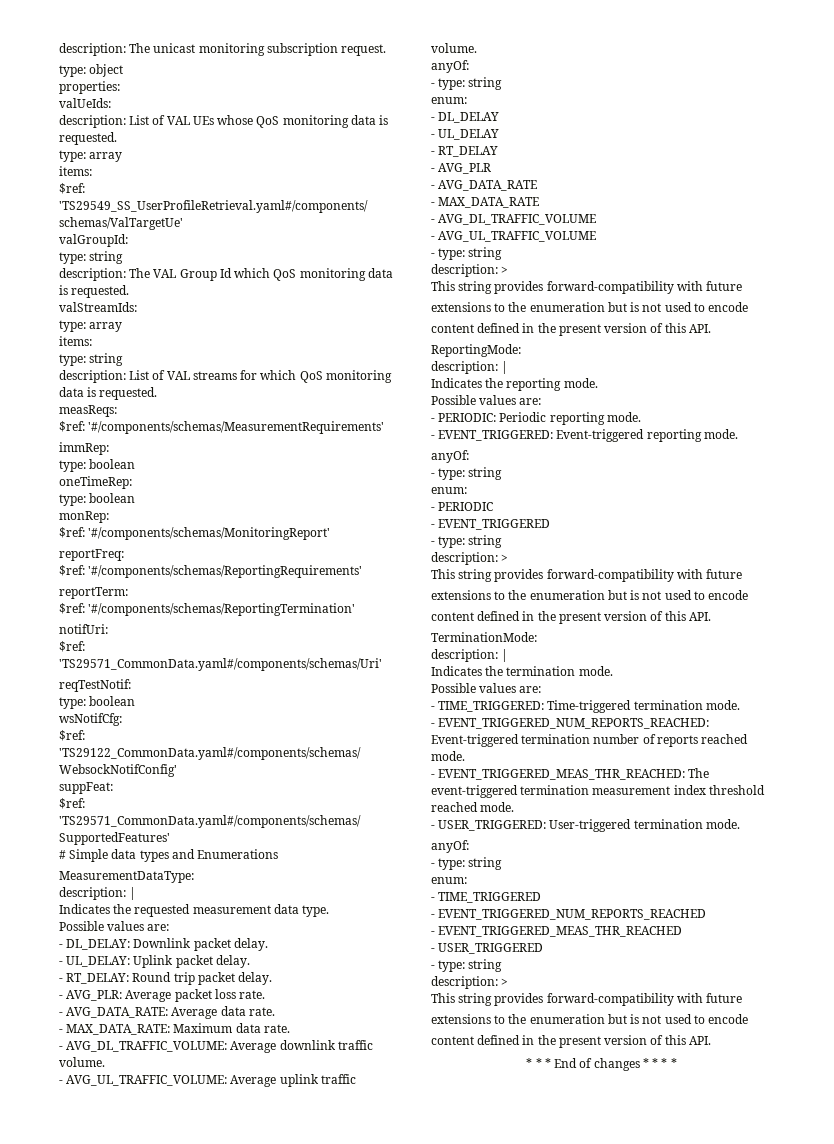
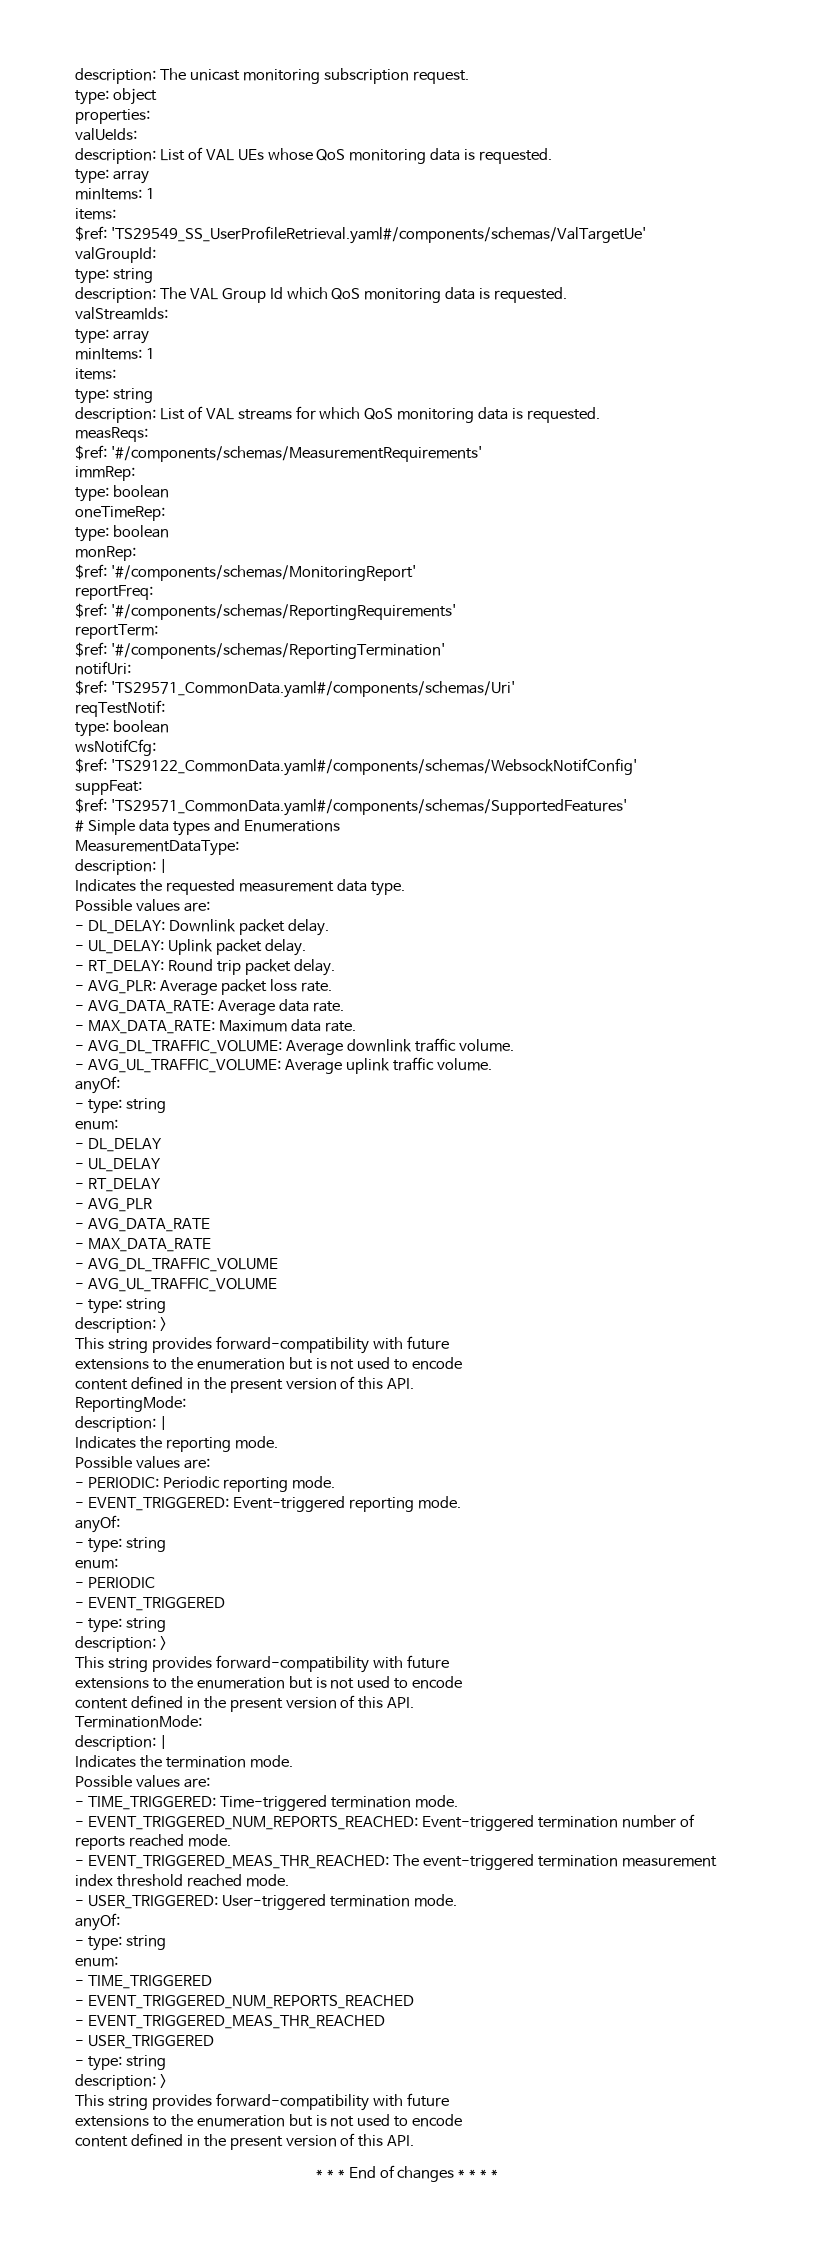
  description: List of VAL UEs whose QoS monitoring data is requested.
  type: array
+ minItems: 1
  valStreamIds:
  type: array
+ minItems: 1

